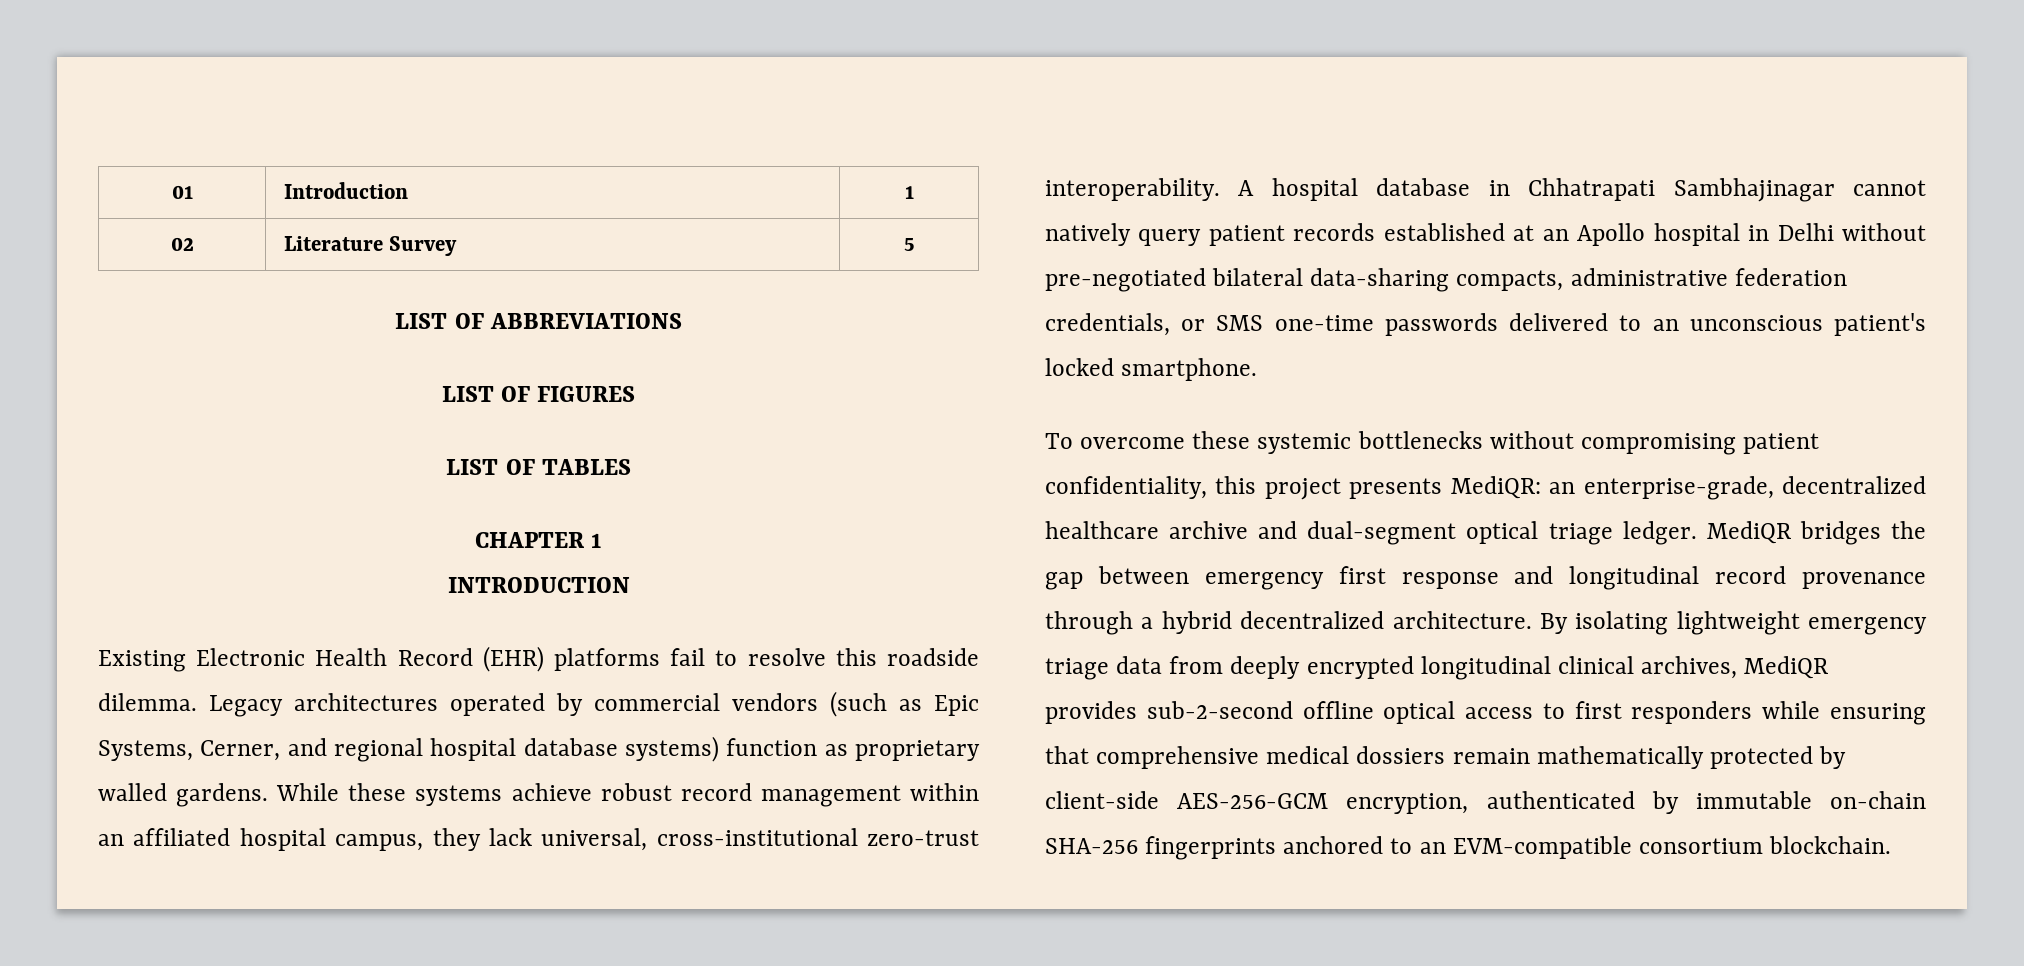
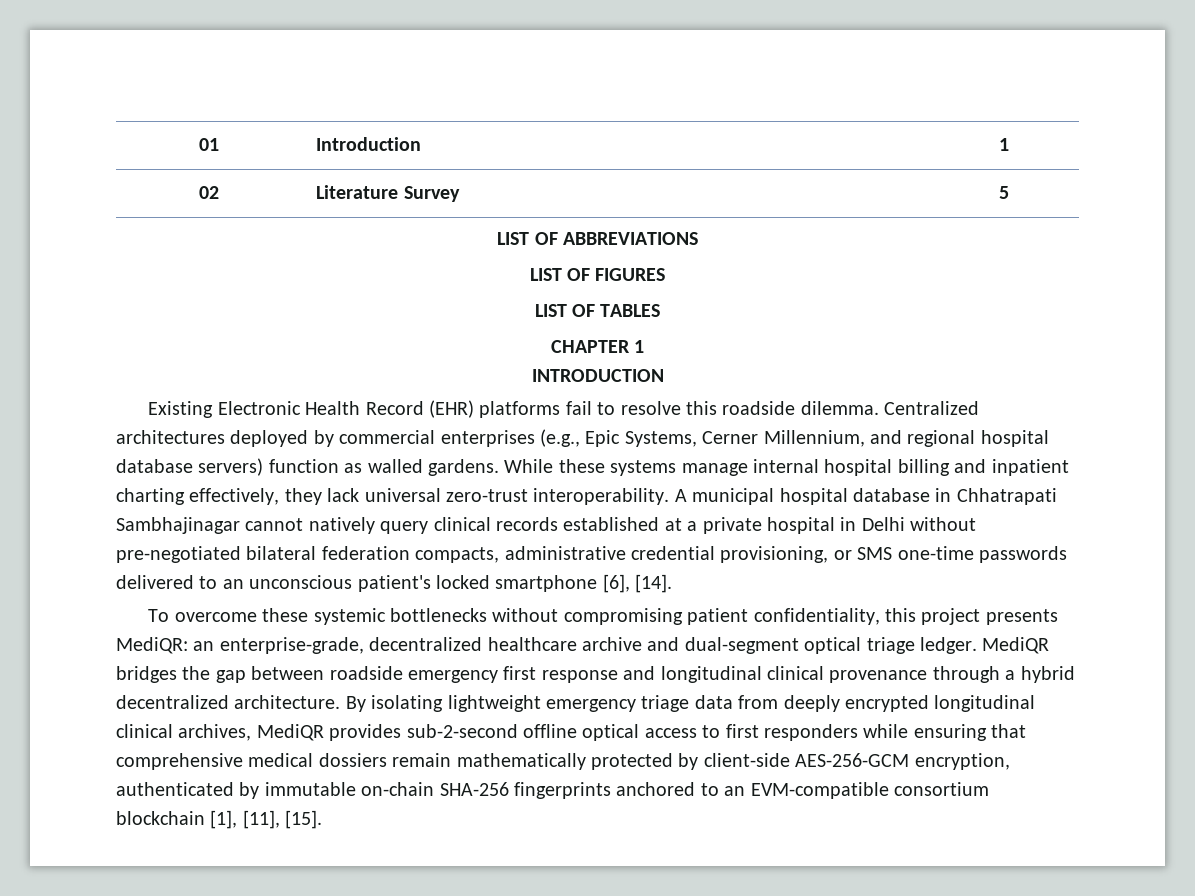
- Legacy architectures operated by commercial vendors (such as Epic Systems, Cerner, and regional hospital database systems) function as proprietary walled gardens.
+ Centralized architectures deployed by commercial enterprises (e.g., Epic Systems, Cerner Millennium, and regional hospital database servers) function as walled gardens.
- While these systems achieve robust record management within an affiliated hospital campus, they lack universal, cross-institutional zero-trust interoperability.
+ While these systems manage internal hospital billing and inpatient charting effectively, they lack universal zero-trust interoperability.
- A hospital database in Chhatrapati Sambhajinagar cannot natively query patient records established at an Apollo hospital in Delhi without pre-negotiated bilateral data-sharing compacts, administrative federation credentials, or SMS one-time passwords delivered to an unconscious patient's locked smartphone.
+ A municipal hospital database in Chhatrapati Sambhajinagar cannot natively query clinical records established at a private hospital in Delhi without pre-negotiated bilateral federation compacts, administrative credential provisioning, or SMS one-time passwords delivered to an unconscious patient's locked smartphone [6], [14].
- MediQR bridges the gap between emergency first response and longitudinal record provenance through a hybrid decentralized architecture.
+ MediQR bridges the gap between roadside emergency first response and longitudinal clinical provenance through a hybrid decentralized architecture.
- By isolating lightweight emergency triage data from deeply encrypted longitudinal clinical archives, MediQR provides sub-2-second offline optical access to first responders while ensuring that comprehensive medical dossiers remain mathematically protected by client-side AES-256-GCM encryption, authenticated by immutable on-chain SHA-256 fingerprints anchored to an EVM-compatible consortium blockchain.
+ By isolating lightweight emergency triage data from deeply encrypted longitudinal clinical archives, MediQR provides sub-2-second offline optical access to first responders while ensuring that comprehensive medical dossiers remain mathematically protected by client-side AES-256-GCM encryption, authenticated by immutable on-chain SHA-256 fingerprints anchored to an EVM-compatible consortium blockchain [1], [11], [15].

